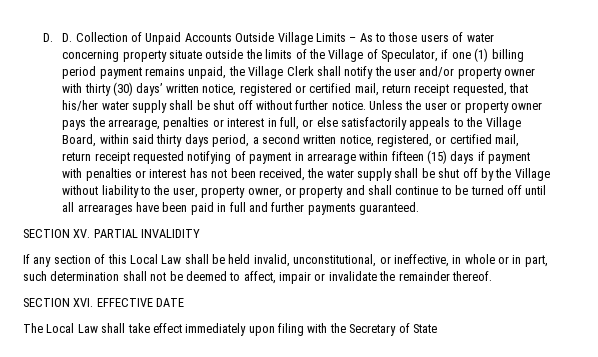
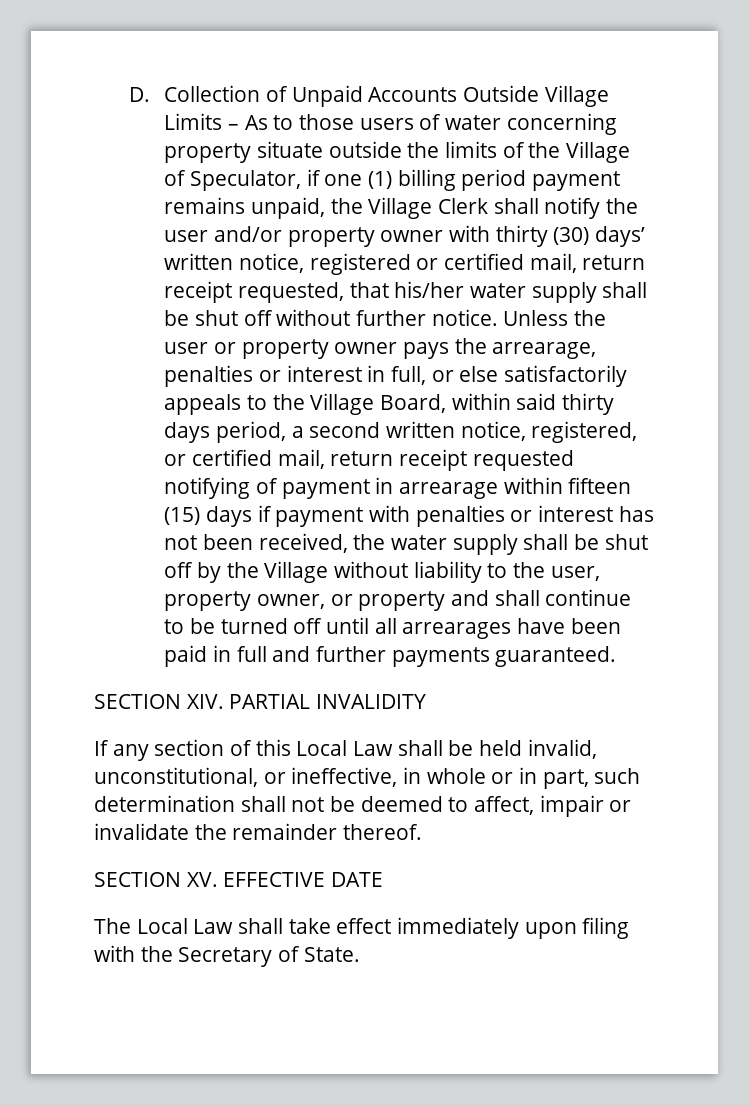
- D. D. Collection of Unpaid Accounts Outside Village Limits – As to those users of water concerning property situate outside the limits of the Village of Speculator, if one (1) billing period payment remains unpaid, the Village Clerk shall notify the user and/or property owner with thirty (30) days’ written notice, registered or certified mail, return receipt requested, that his/her water supply shall be shut off without further notice.
+ D. Collection of Unpaid Accounts Outside Village Limits – As to those users of water concerning property situate outside the limits of the Village of Speculator, if one (1) billing period payment remains unpaid, the Village Clerk shall notify the user and/or property owner with thirty (30) days’ written notice, registered or certified mail, return receipt requested, that his/her water supply shall be shut off without further notice.
- SECTION XV. PARTIAL INVALIDITY
+ SECTION XIV. PARTIAL INVALIDITY
- SECTION XVI. EFFECTIVE DATE
+ SECTION XV. EFFECTIVE DATE
- The Local Law shall take effect immediately upon filing with the Secretary of State
+ The Local Law shall take effect immediately upon filing with the Secretary of State.

